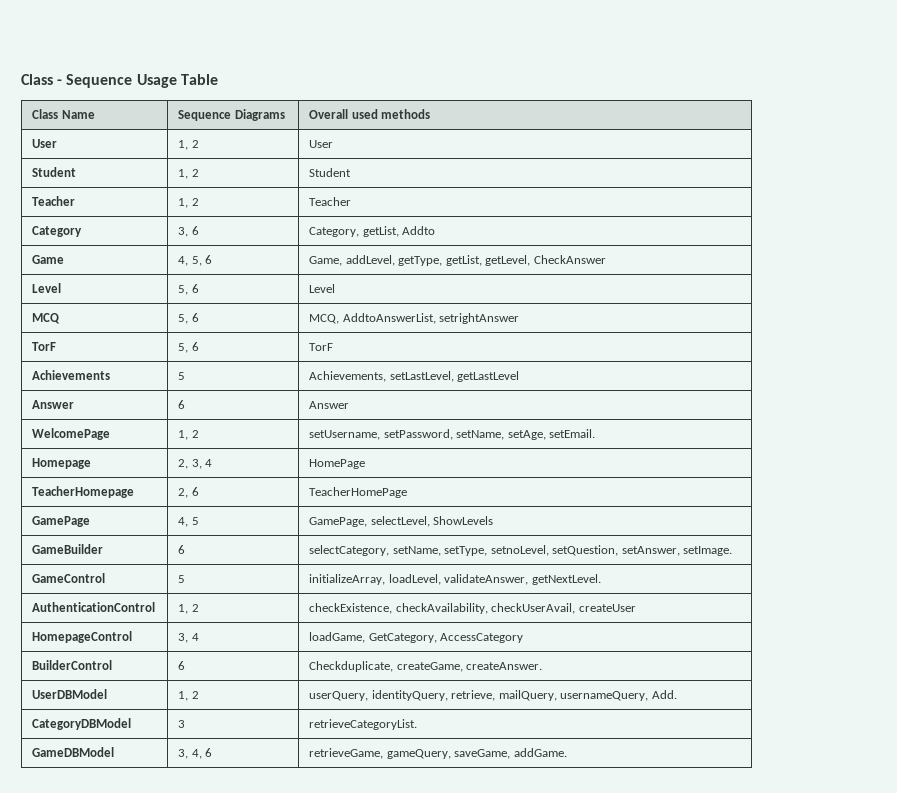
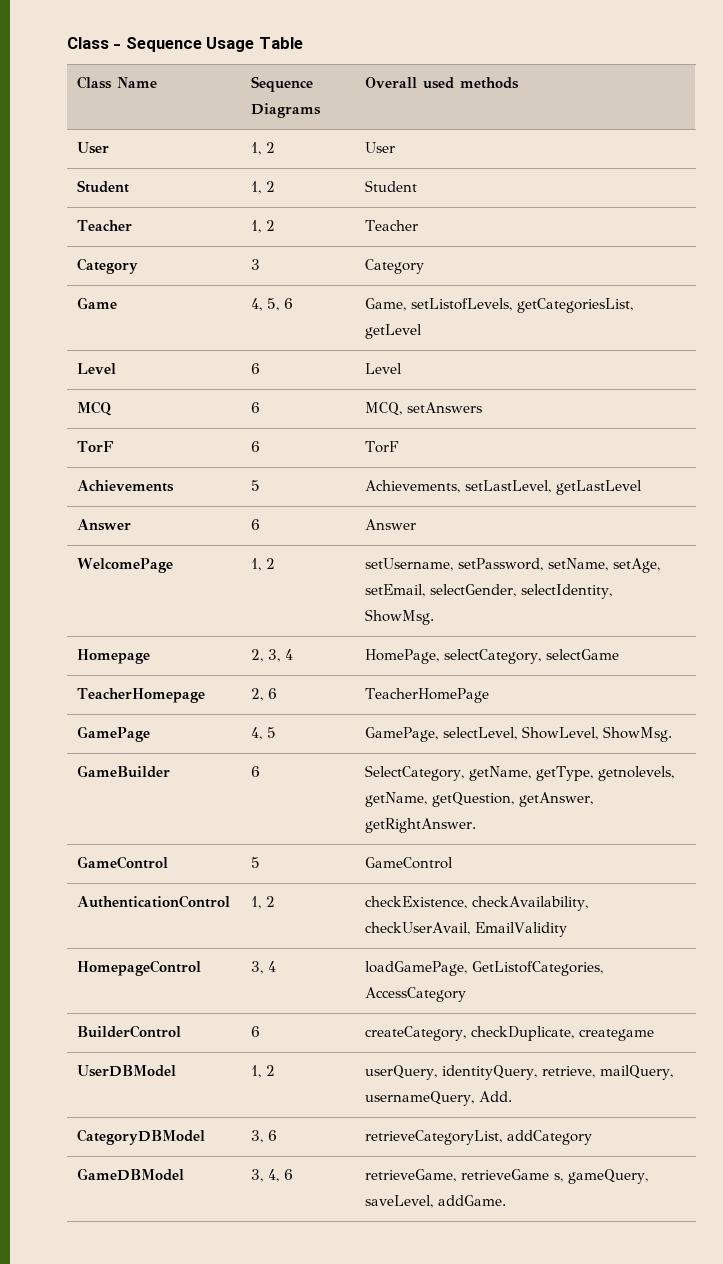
- Category | 3, 6 | Category, getList, Addto
+ Category | 3 | Category
- Game | 4, 5, 6 | Game, addLevel, getType, getList, getLevel, CheckAnswer
+ Game | 4, 5, 6 | Game, setListofLevels, getCategoriesList, getLevel
- Level | 5, 6 | Level
+ Level | 6 | Level
- MCQ | 5, 6 | MCQ, AddtoAnswerList, setrightAnswer
+ MCQ | 6 | MCQ, setAnswers
- TorF | 5, 6 | TorF
+ TorF | 6 | TorF
- WelcomePage | 1, 2 | setUsername, setPassword, setName, setAge, setEmail.
+ WelcomePage | 1, 2 | setUsername, setPassword, setName, setAge, setEmail, selectGender, selectIdentity, ShowMsg.
- Homepage | 2, 3, 4 | HomePage
+ Homepage | 2, 3, 4 | HomePage, selectCategory, selectGame
- GamePage | 4, 5 | GamePage, selectLevel, ShowLevels
+ GamePage | 4, 5 | GamePage, selectLevel, ShowLevel, ShowMsg.
- GameBuilder | 6 | selectCategory, setName, setType, setnoLevel, setQuestion, setAnswer, setImage.
- GameControl | 5 | initializeArray, loadLevel, validateAnswer, getNextLevel.
+ GameBuilder | 6 | SelectCategory, getName, getType, getnolevels, getName, getQuestion, getAnswer, getRightAnswer.
+ GameControl | 5 | GameControl
- AuthenticationControl | 1, 2 | checkExistence, checkAvailability, checkUserAvail, createUser
+ AuthenticationControl | 1, 2 | checkExistence, checkAvailability, checkUserAvail, EmailValidity
- HomepageControl | 3, 4 | loadGame, GetCategory, AccessCategory
+ HomepageControl | 3, 4 | loadGamePage, GetListofCategories, AccessCategory
- BuilderControl | 6 | Checkduplicate, createGame, createAnswer.
+ BuilderControl | 6 | createCategory, checkDuplicate, creategame
- CategoryDBModel | 3 | retrieveCategoryList.
+ CategoryDBModel | 3, 6 | retrieveCategoryList, addCategory
- GameDBModel | 3, 4, 6 | retrieveGame, gameQuery, saveGame, addGame.
+ GameDBModel | 3, 4, 6 | retrieveGame, retrieveGame s, gameQuery, saveLevel, addGame.

